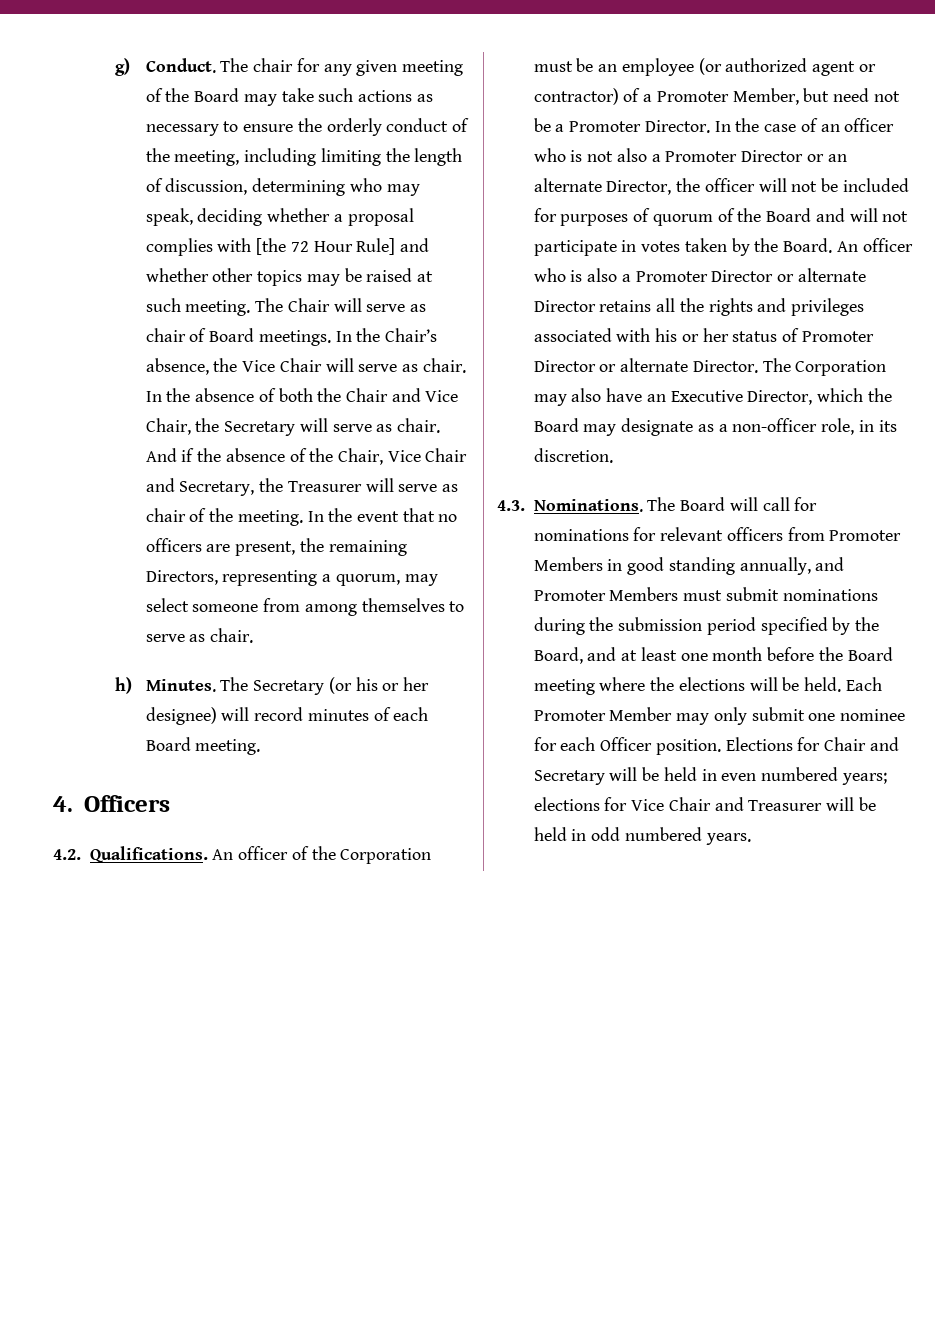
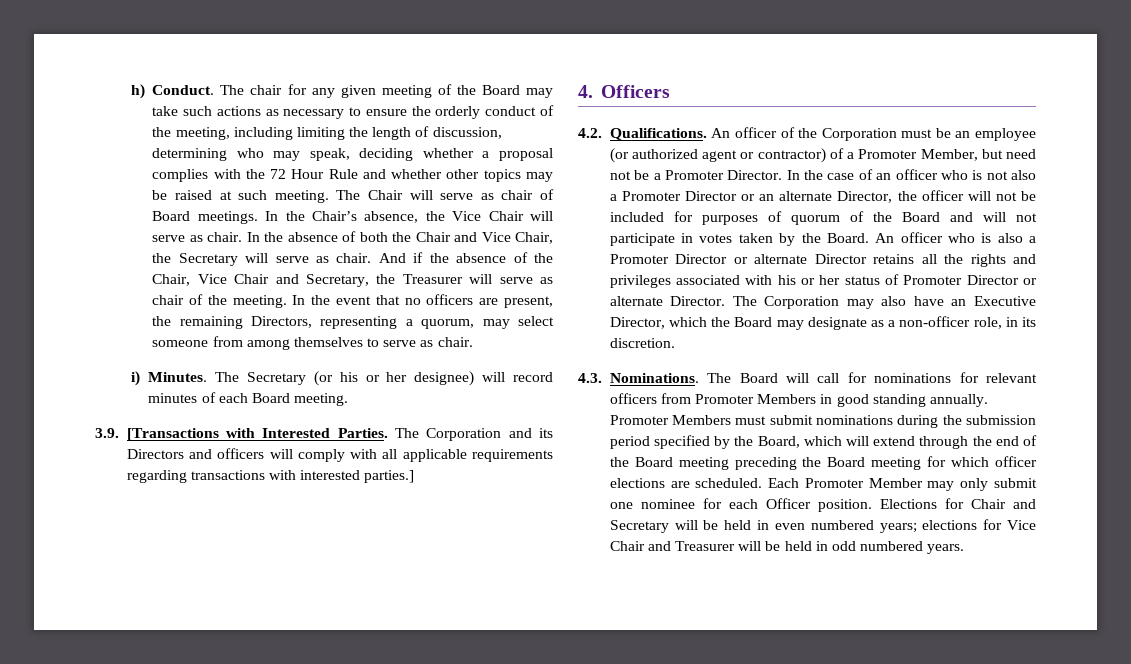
- g) Conduct.
+ h) Conduct.
- The chair for any given meeting of the Board may take such actions as necessary to ensure the orderly conduct of the meeting, including limiting the length of discussion, determining who may speak, deciding whether a proposal complies with [the 72 Hour Rule] and whether other topics may be raised at such meeting.
+ The chair for any given meeting of the Board may take such actions as necessary to ensure the orderly conduct of the meeting, including limiting the length of discussion, determining who may speak, deciding whether a proposal complies with the 72 Hour Rule and whether other topics may be raised at such meeting.
- h) Minutes.
+ i) Minutes.
+ 3.9. [Transactions with Interested Parties. The Corporation and its Directors and officers will comply with all applicable requirements regarding transactions with interested parties.]
- The Board will call for nominations for relevant officers from Promoter Members in good standing annually, and Promoter Members must submit nominations during the submission period specified by the Board, and at least one month before the Board meeting where the elections will be held.
+ The Board will call for nominations for relevant officers from Promoter Members in good standing annually. Promoter Members must submit nominations during the submission period specified by the Board, which will extend through the end of the Board meeting preceding the Board meeting for which officer elections are scheduled.

